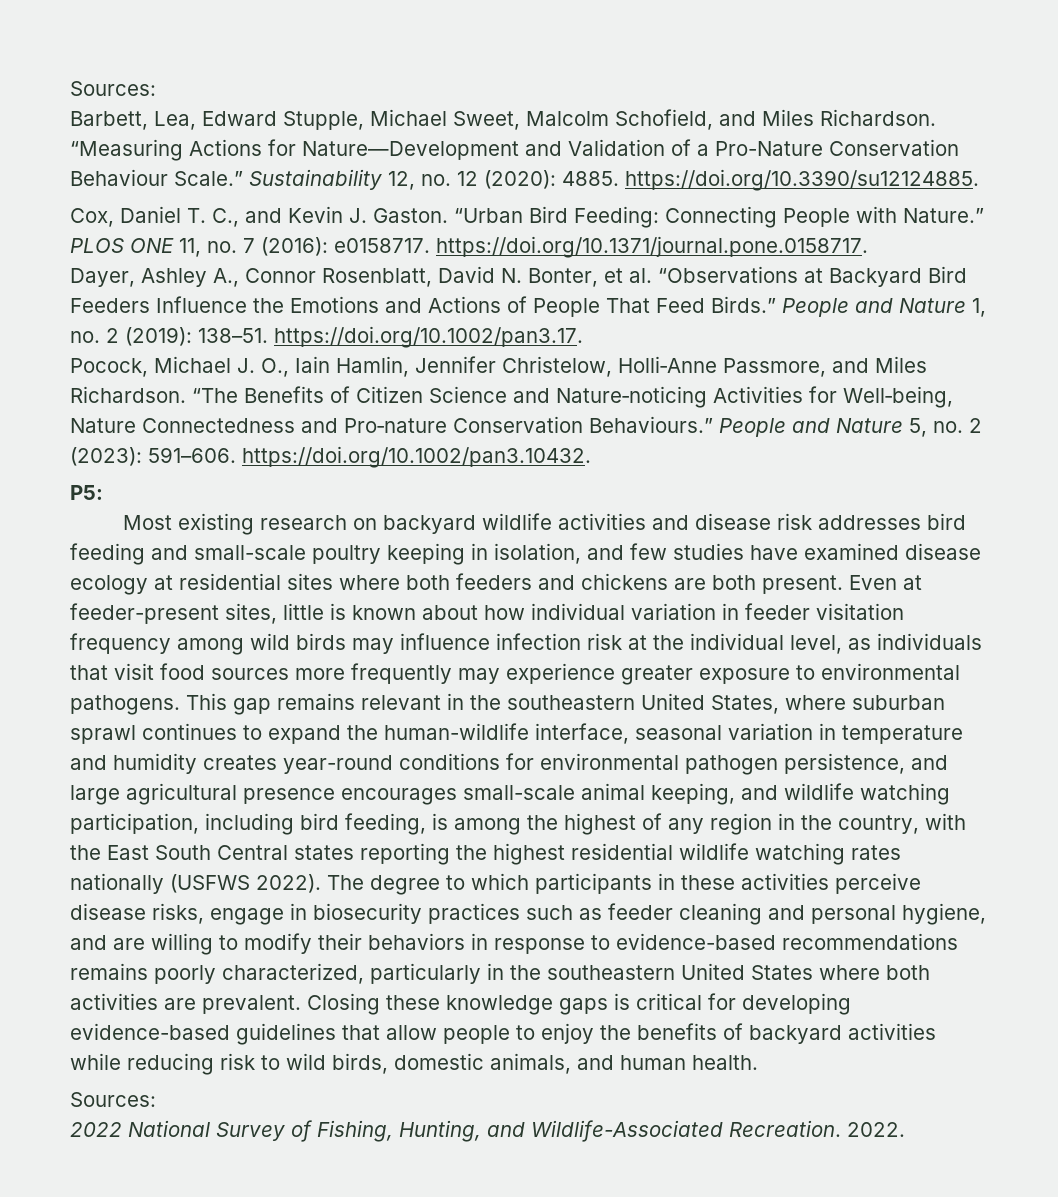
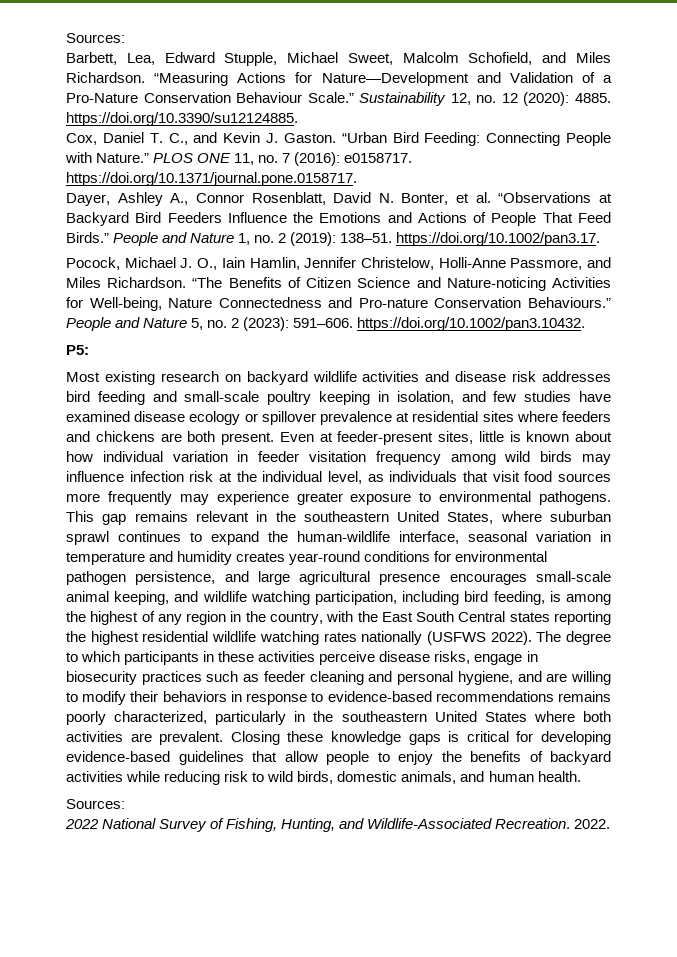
- Most existing research on backyard wildlife activities and disease risk addresses bird feeding and small-scale poultry keeping in isolation, and few studies have examined disease ecology at residential sites where both feeders and chickens are both present.
+ Most existing research on backyard wildlife activities and disease risk addresses bird feeding and small-scale poultry keeping in isolation, and few studies have examined disease ecology or spillover prevalence at residential sites where feeders and chickens are both present.

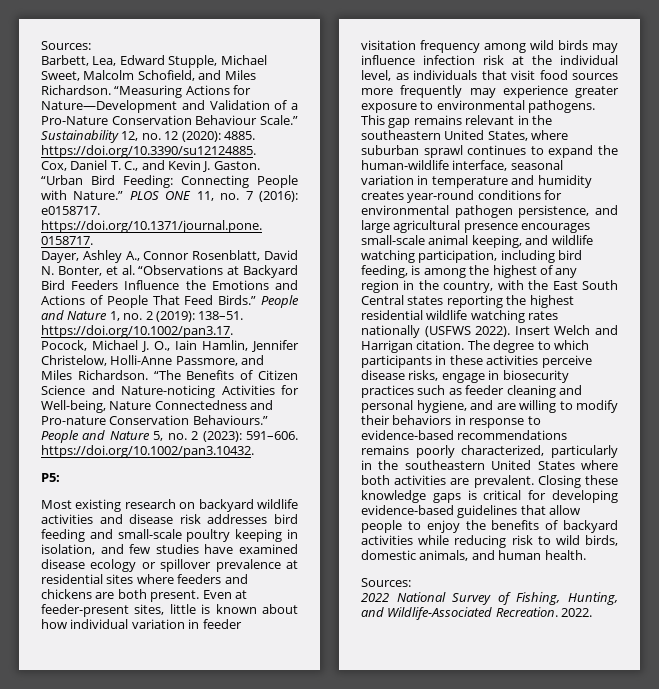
+ Insert Welch and Harrigan citation.

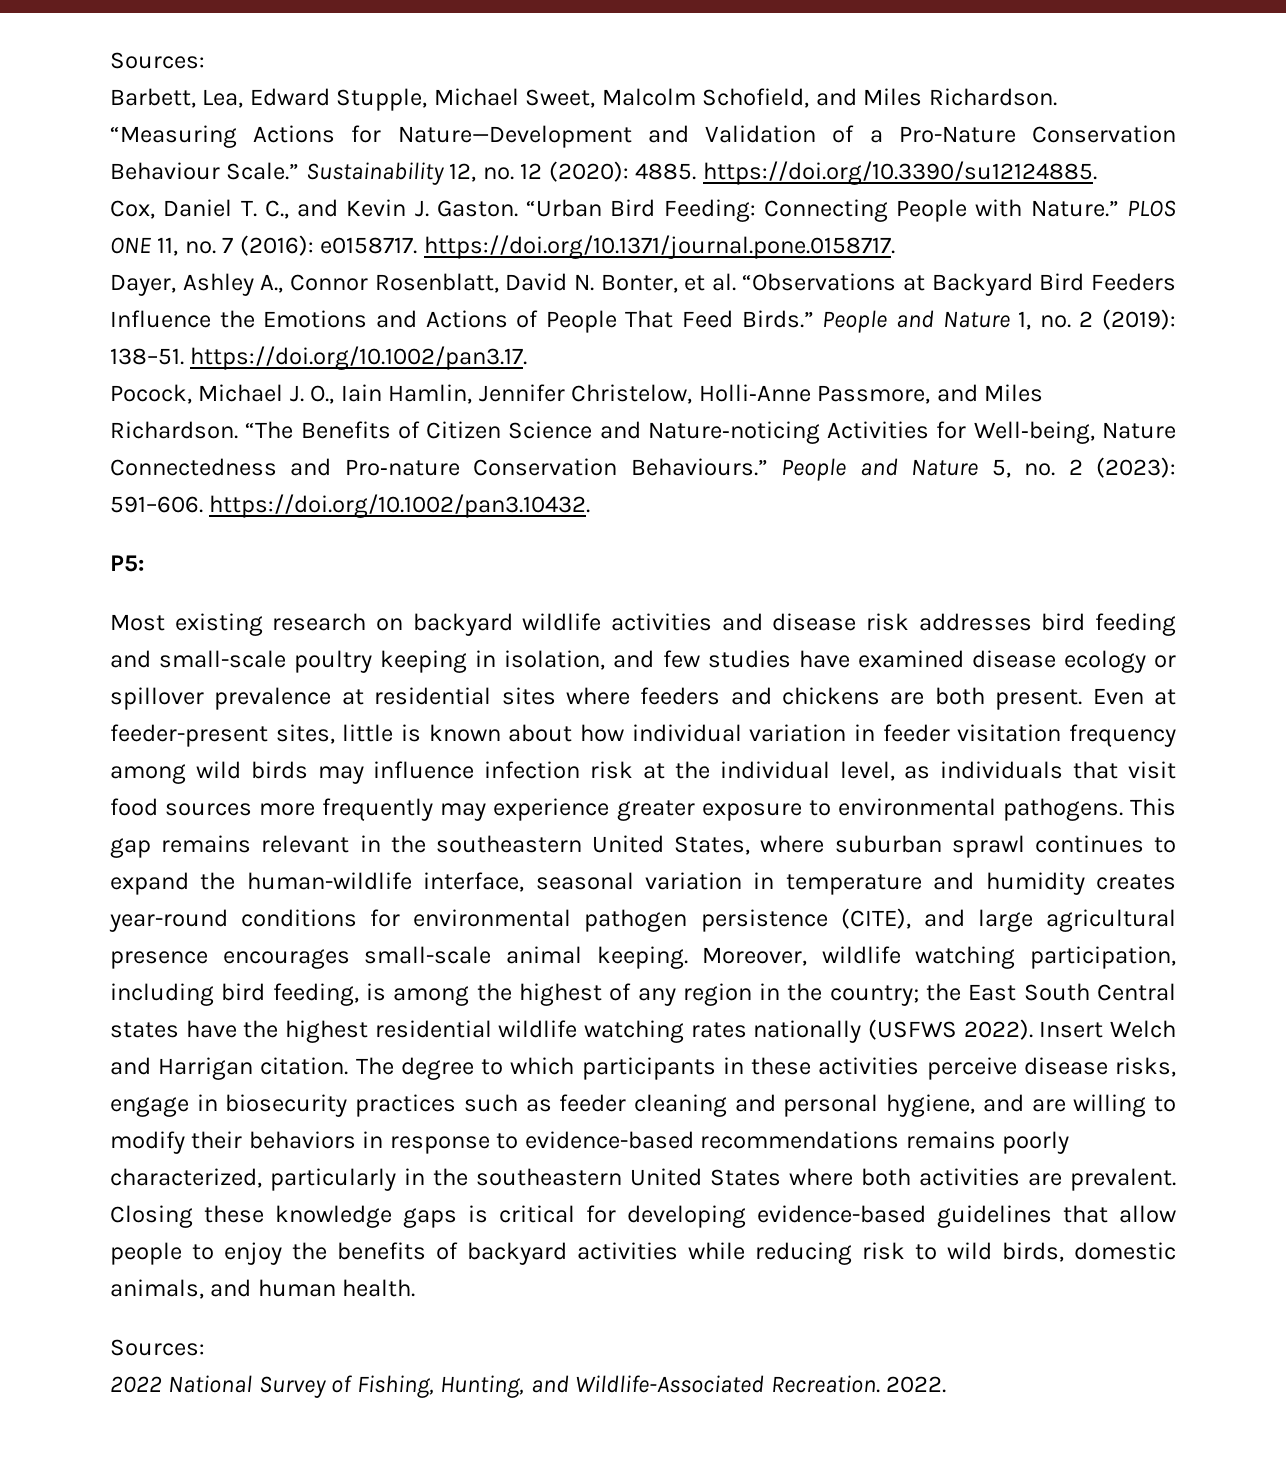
- This gap remains relevant in the southeastern United States, where suburban sprawl continues to expand the human-wildlife interface, seasonal variation in temperature and humidity creates year-round conditions for environmental pathogen persistence, and large agricultural presence encourages small-scale animal keeping, and wildlife watching participation, including bird feeding, is among the highest of any region in the country, with the East South Central states reporting the highest residential wildlife watching rates nationally (USFWS 2022).
+ This gap remains relevant in the southeastern United States, where suburban sprawl continues to expand the human-wildlife interface, seasonal variation in temperature and humidity creates year-round conditions for environmental pathogen persistence (CITE), and large agricultural presence encourages small-scale animal keeping. Moreover, wildlife watching participation, including bird feeding, is among the highest of any region in the country; the East South Central states have the highest residential wildlife watching rates nationally (USFWS 2022).

